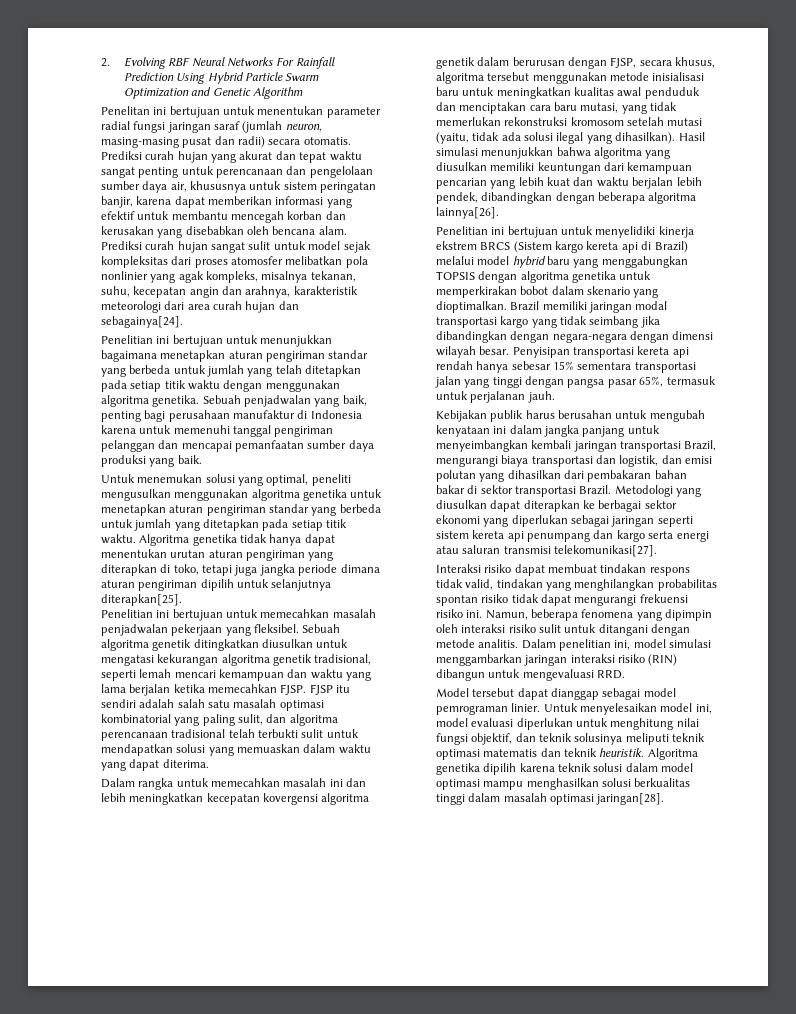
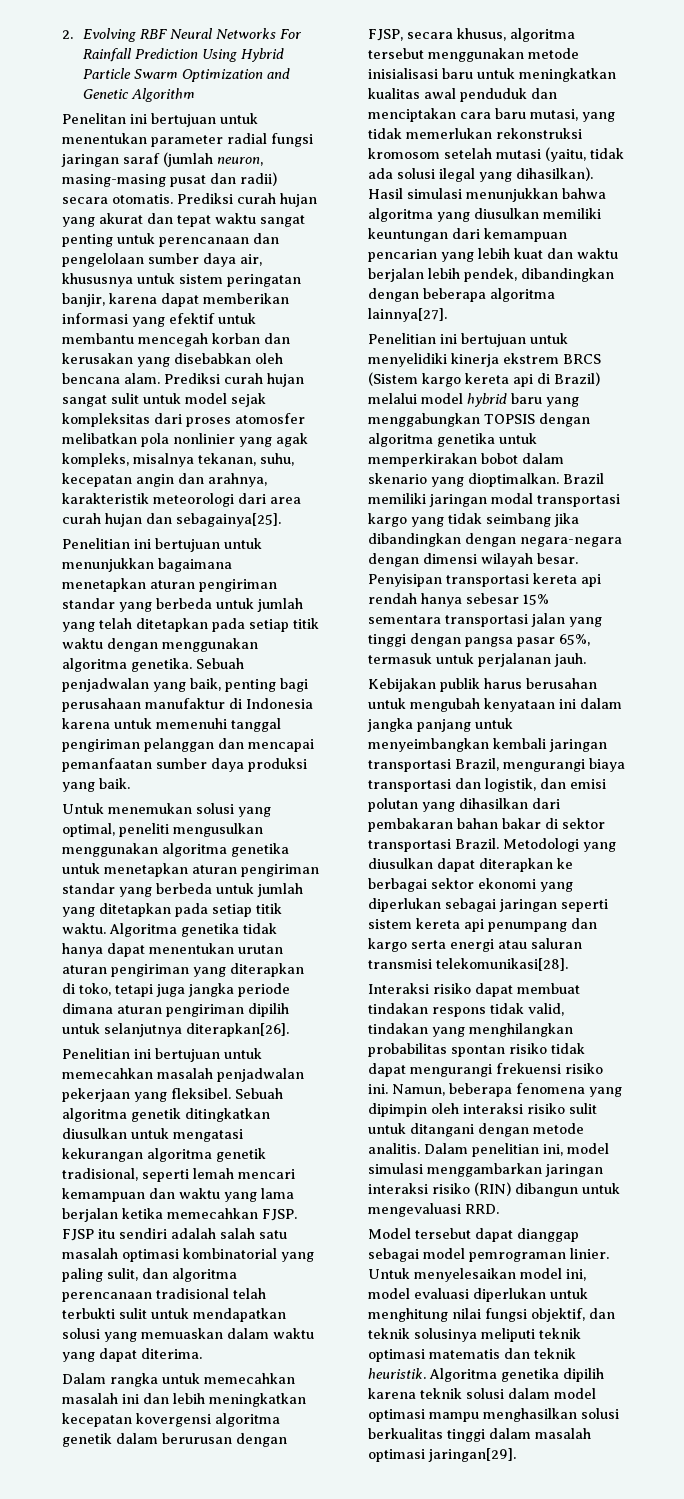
- Prediksi curah hujan sangat sulit untuk model sejak kompleksitas dari proses atomosfer melibatkan pola nonlinier yang agak kompleks, misalnya tekanan, suhu, kecepatan angin dan arahnya, karakteristik meteorologi dari area curah hujan dan sebagainya[24].
+ Prediksi curah hujan sangat sulit untuk model sejak kompleksitas dari proses atomosfer melibatkan pola nonlinier yang agak kompleks, misalnya tekanan, suhu, kecepatan angin dan arahnya, karakteristik meteorologi dari area curah hujan dan sebagainya[25].
- Algoritma genetika tidak hanya dapat menentukan urutan aturan pengiriman yang diterapkan di toko, tetapi juga jangka periode dimana aturan pengiriman dipilih untuk selanjutnya diterapkan[25].
+ Algoritma genetika tidak hanya dapat menentukan urutan aturan pengiriman yang diterapkan di toko, tetapi juga jangka periode dimana aturan pengiriman dipilih untuk selanjutnya diterapkan[26].
- Hasil simulasi menunjukkan bahwa algoritma yang diusulkan memiliki keuntungan dari kemampuan pencarian yang lebih kuat dan waktu berjalan lebih pendek, dibandingkan dengan beberapa algoritma lainnya[26].
+ Hasil simulasi menunjukkan bahwa algoritma yang diusulkan memiliki keuntungan dari kemampuan pencarian yang lebih kuat dan waktu berjalan lebih pendek, dibandingkan dengan beberapa algoritma lainnya[27].
- Metodologi yang diusulkan dapat diterapkan ke berbagai sektor ekonomi yang diperlukan sebagai jaringan seperti sistem kereta api penumpang dan kargo serta energi atau saluran transmisi telekomunikasi[27].
+ Metodologi yang diusulkan dapat diterapkan ke berbagai sektor ekonomi yang diperlukan sebagai jaringan seperti sistem kereta api penumpang dan kargo serta energi atau saluran transmisi telekomunikasi[28].
- Algoritma genetika dipilih karena teknik solusi dalam model optimasi mampu menghasilkan solusi berkualitas tinggi dalam masalah optimasi jaringan[28].
+ Algoritma genetika dipilih karena teknik solusi dalam model optimasi mampu menghasilkan solusi berkualitas tinggi dalam masalah optimasi jaringan[29].

